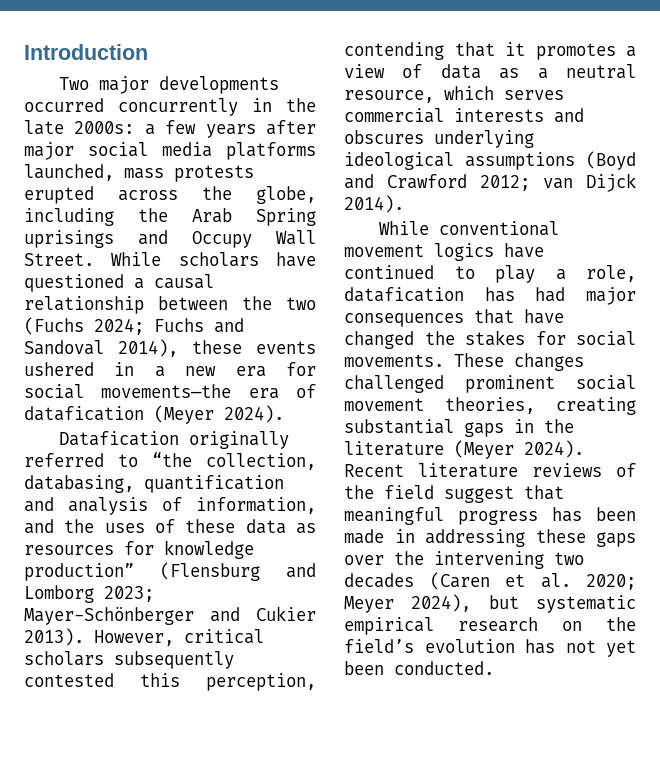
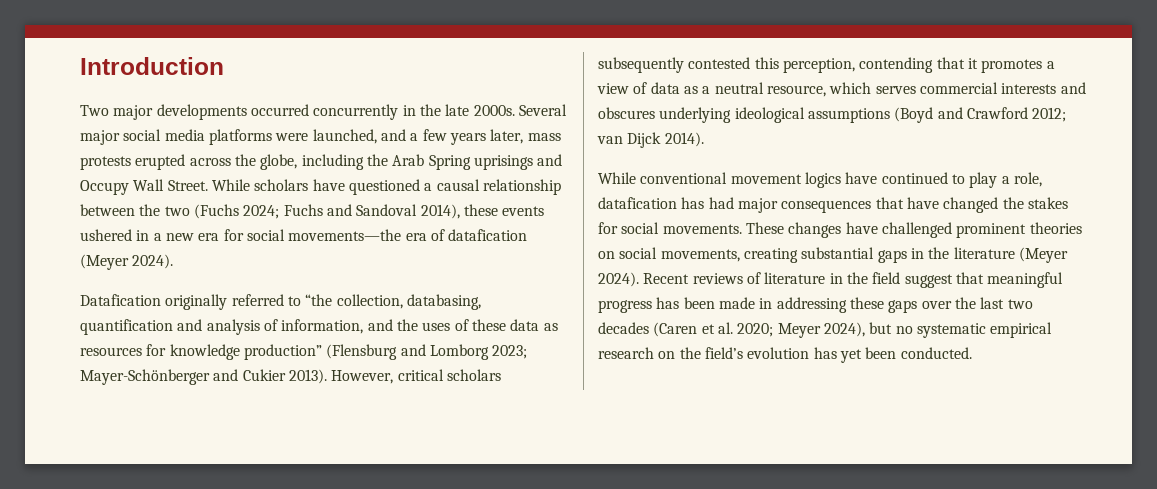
- Two major developments occurred concurrently in the late 2000s: a few years after major social media platforms launched, mass protests erupted across the globe, including the Arab Spring uprisings and Occupy Wall Street.
+ Two major developments occurred concurrently in the late 2000s. Several major social media platforms were launched, and a few years later, mass protests erupted across the globe, including the Arab Spring uprisings and Occupy Wall Street.
- These changes challenged prominent social movement theories, creating substantial gaps in the literature (Meyer 2024).
+ These changes have challenged prominent theories on social movements, creating substantial gaps in the literature (Meyer 2024).
- Recent literature reviews of the field suggest that meaningful progress has been made in addressing these gaps over the intervening two decades (Caren et al. 2020; Meyer 2024), but systematic empirical research on the field’s evolution has not yet been conducted.
+ Recent reviews of literature in the field suggest that meaningful progress has been made in addressing these gaps over the last two decades (Caren et al. 2020; Meyer 2024), but no systematic empirical research on the field’s evolution has yet been conducted.

